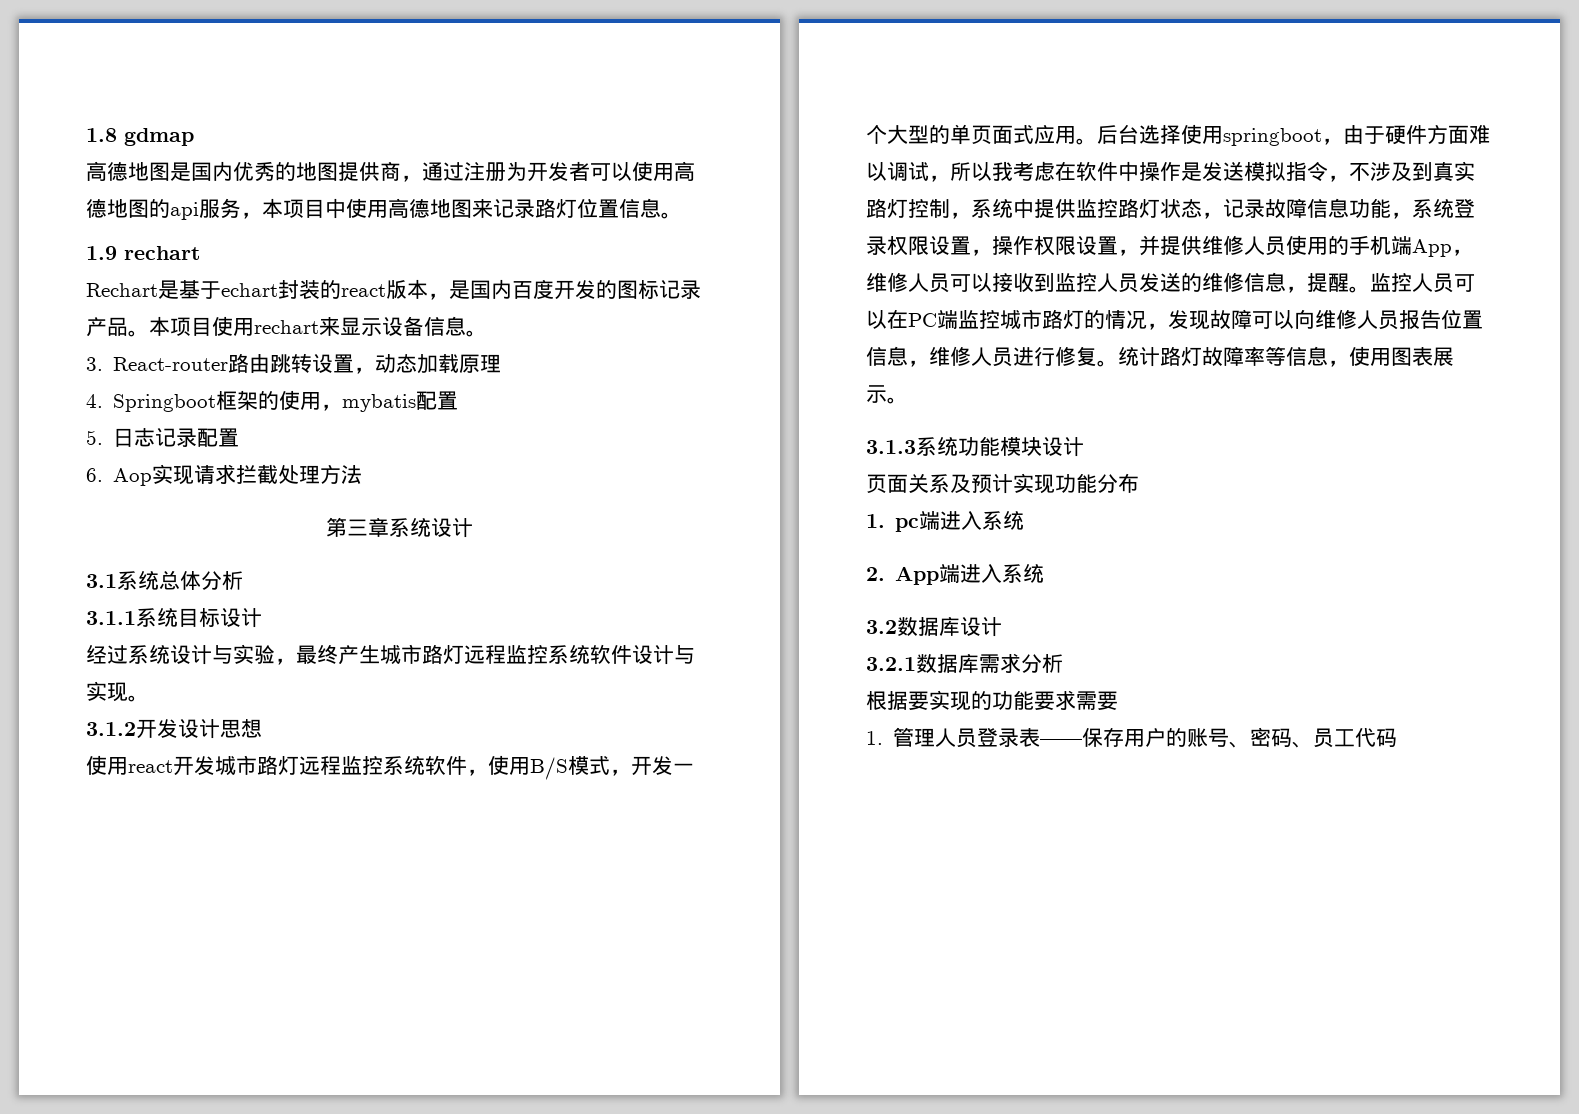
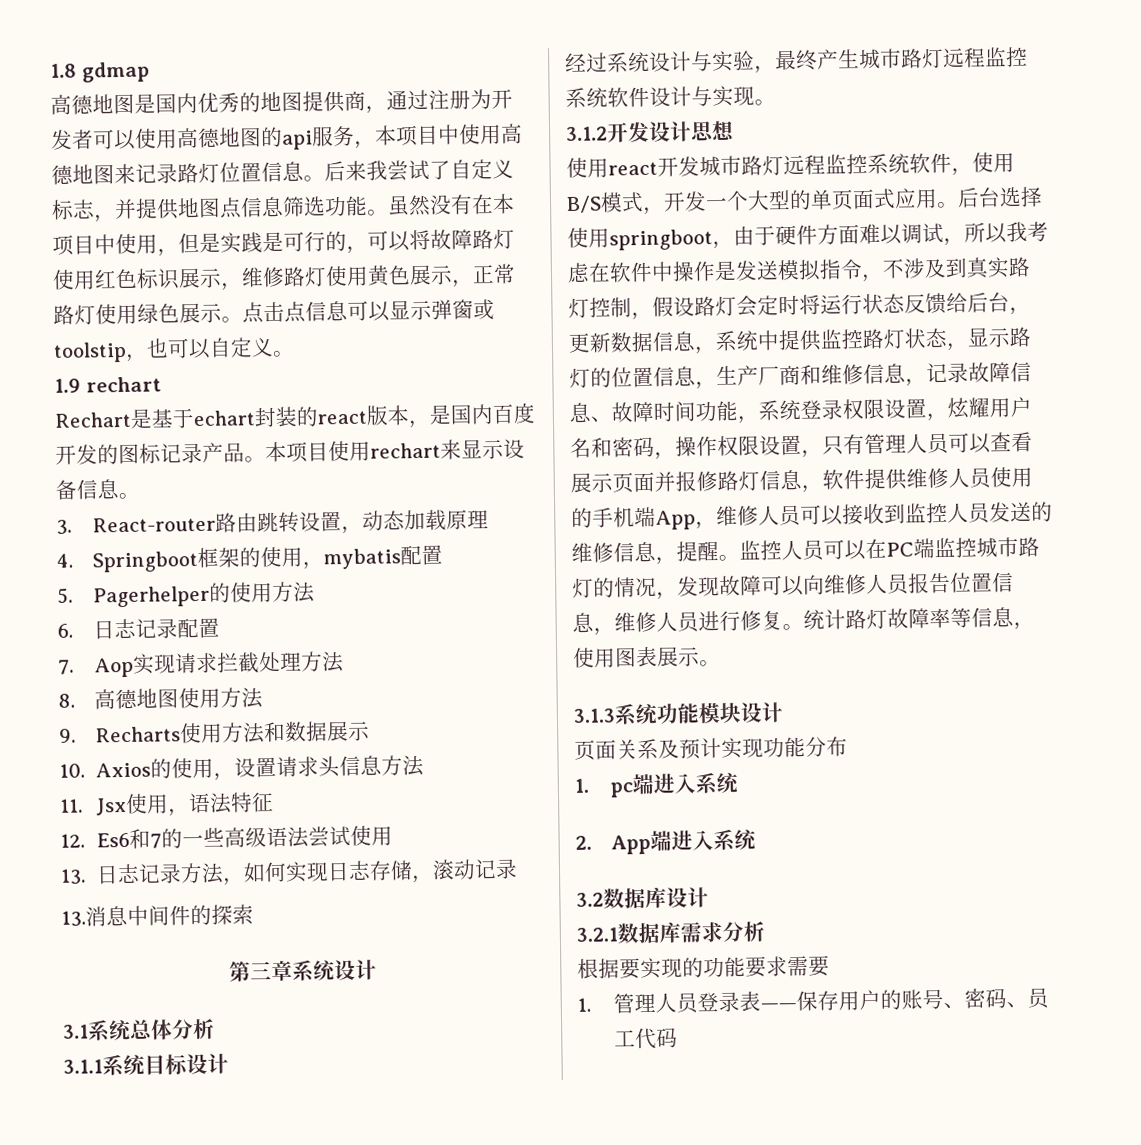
+ 后来我尝试了自定义标志，并提供地图点信息筛选功能。虽然没有在本项目中使用，但是实践是可行的，可以将故障路灯使用红色标识展示，维修路灯使用黄色展示，正常路灯使用绿色展示。点击点信息可以显示弹窗或toolstip，也可以自定义。
- 5.日志记录配置
+ 5. Pagerhelper的使用方法
+ 6.日志记录配置
- 6. Aop实现请求拦截处理方法
+ 7. Aop实现请求拦截处理方法
+ 8.高德地图使用方法
+ 9. Recharts使用方法和数据展示
+ 10. Axios的使用，设置请求头信息方法
+ 11. Jsx使用，语法特征
+ 12. Es6和7的一些高级语法尝试使用
+ 13.日志记录方法，如何实现日志存储，滚动记录
+ 13.消息中间件的探索
- 后台选择使用springboot，由于硬件方面难以调试，所以我考虑在软件中操作是发送模拟指令，不涉及到真实路灯控制，系统中提供监控路灯状态，记录故障信息功能，系统登录权限设置，操作权限设置，并提供维修人员使用的手机端App，维修人员可以接收到监控人员发送的维修信息，提醒。
+ 后台选择使用springboot，由于硬件方面难以调试，所以我考虑在软件中操作是发送模拟指令，不涉及到真实路灯控制，假设路灯会定时将运行状态反馈给后台，更新数据信息，系统中提供监控路灯状态，显示路灯的位置信息，生产厂商和维修信息，记录故障信息、故障时间功能，系统登录权限设置，炫耀用户名和密码，操作权限设置，只有管理人员可以查看展示页面并报修路灯信息，软件提供维修人员使用的手机端App，维修人员可以接收到监控人员发送的维修信息，提醒。

